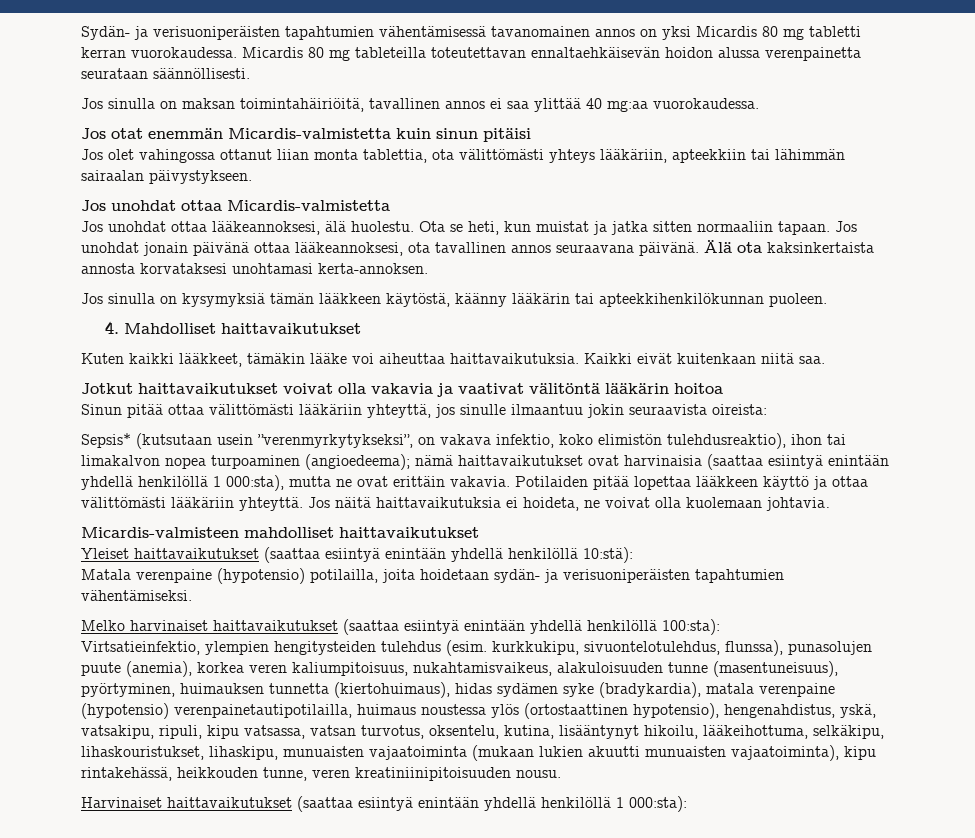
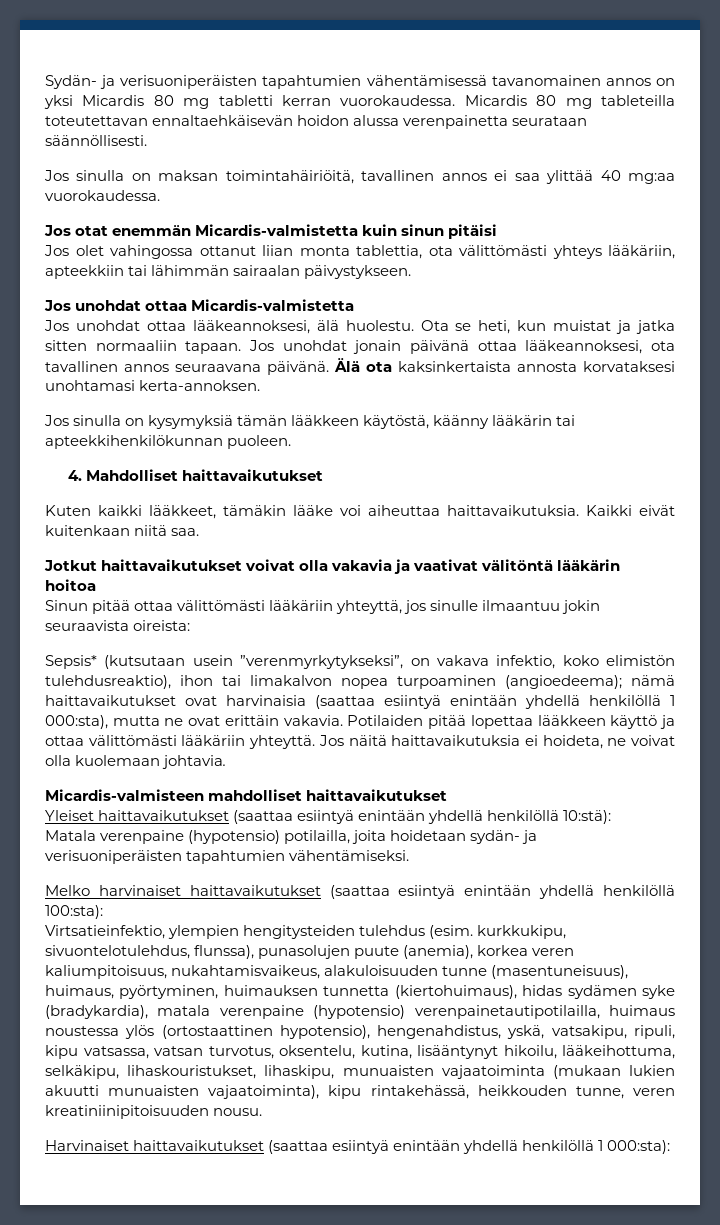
- Virtsatieinfektio, ylempien hengitysteiden tulehdus (esim. kurkkukipu, sivuontelotulehdus, flunssa), punasolujen puute (anemia), korkea veren kaliumpitoisuus, nukahtamisvaikeus, alakuloisuuden tunne (masentuneisuus), pyörtyminen, huimauksen tunnetta (kiertohuimaus), hidas sydämen syke (bradykardia), matala verenpaine (hypotensio) verenpainetautipotilailla, huimaus noustessa ylös (ortostaattinen hypotensio), hengenahdistus, yskä, vatsakipu, ripuli, kipu vatsassa, vatsan turvotus, oksentelu, kutina, lisääntynyt hikoilu, lääkeihottuma, selkäkipu, lihaskouristukset, lihaskipu, munuaisten vajaatoiminta (mukaan lukien akuutti munuaisten vajaatoiminta), kipu rintakehässä, heikkouden tunne, veren kreatiniinipitoisuuden nousu.
+ Virtsatieinfektio, ylempien hengitysteiden tulehdus (esim. kurkkukipu, sivuontelotulehdus, flunssa), punasolujen puute (anemia), korkea veren kaliumpitoisuus, nukahtamisvaikeus, alakuloisuuden tunne (masentuneisuus), huimaus, pyörtyminen, huimauksen tunnetta (kiertohuimaus), hidas sydämen syke (bradykardia), matala verenpaine (hypotensio) verenpainetautipotilailla, huimaus noustessa ylös (ortostaattinen hypotensio), hengenahdistus, yskä, vatsakipu, ripuli, kipu vatsassa, vatsan turvotus, oksentelu, kutina, lisääntynyt hikoilu, lääkeihottuma, selkäkipu, lihaskouristukset, lihaskipu, munuaisten vajaatoiminta (mukaan lukien akuutti munuaisten vajaatoiminta), kipu rintakehässä, heikkouden tunne, veren kreatiniinipitoisuuden nousu.

